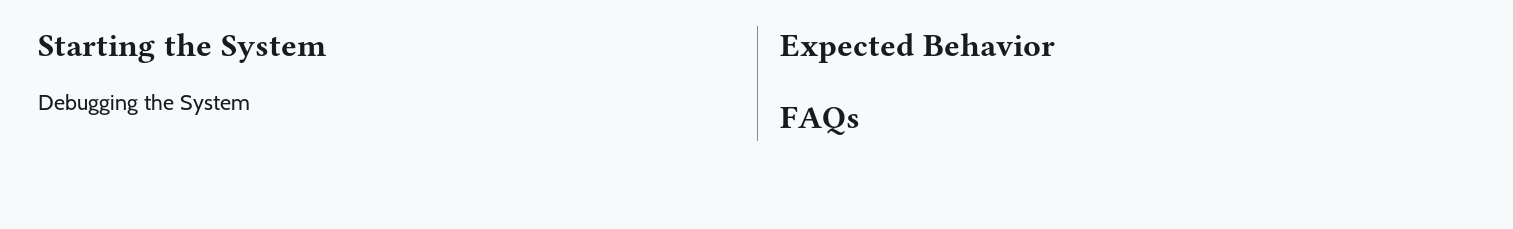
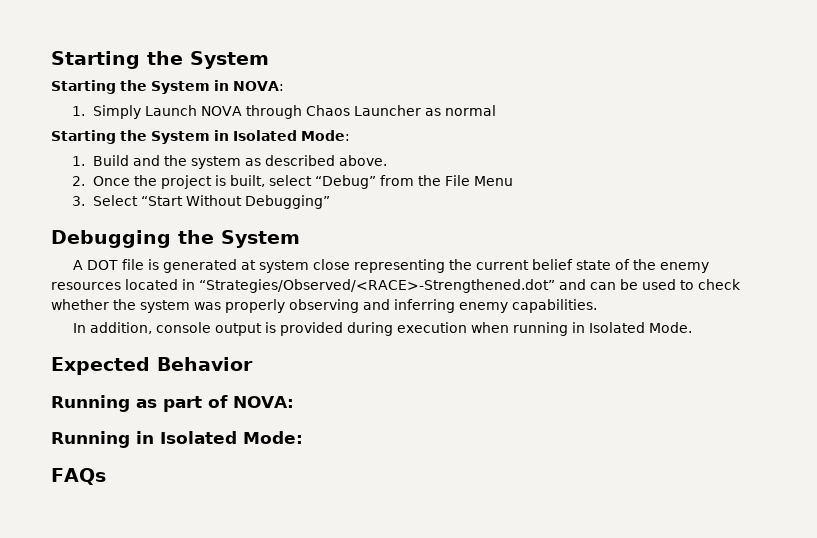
+ Starting the System in NOVA:
+ 1. Simply Launch NOVA through Chaos Launcher as normal
+ Starting the System in Isolated Mode:
+ 1. Build and the system as described above.
+ 2. Once the project is built, select “Debug” from the File Menu
+ 3. Select “Start Without Debugging”
  Debugging the System
+ A DOT file is generated at system close representing the current belief state of the enemy resources located in “Strategies/Observed/<RACE>-Strengthened.dot” and can be used to check whether the system was properly observing and inferring enemy capabilities.
+ In addition, console output is provided during execution when running in Isolated Mode.
  Expected Behavior
+ Running as part of NOVA:
+ Running in Isolated Mode:

